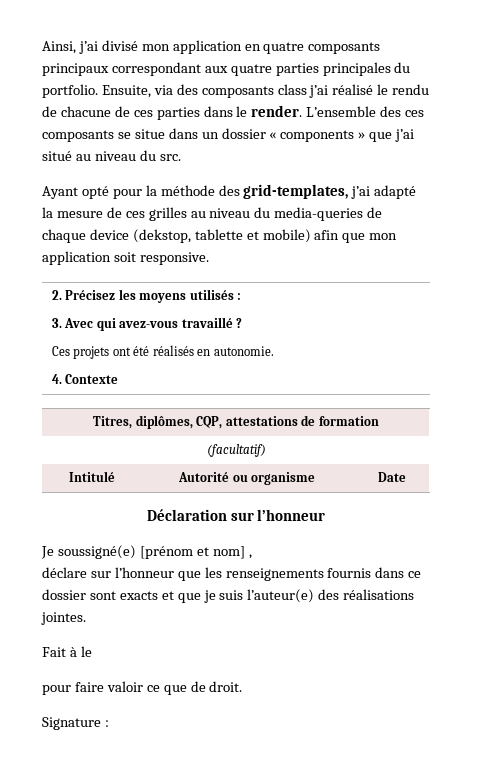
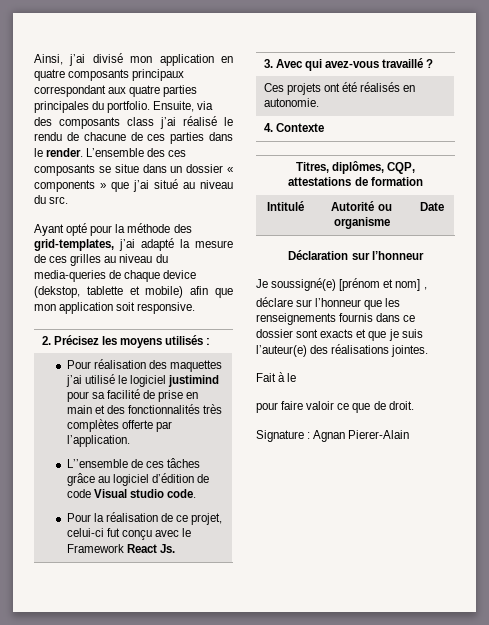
+ Pour réalisation des maquettes j’ai utilisé le logiciel justimind pour sa facilité de prise en main et des fonctionnalités très complètes offerte par l’application.
+ L’’ensemble de ces tâches grâce au logiciel d’édition de code Visual studio code.
+ Pour la réalisation de ce projet, celui-ci fut conçu avec le Framework React Js.
- (facultatif)
- Signature :
+ Signature : Agnan Pierer-Alain

